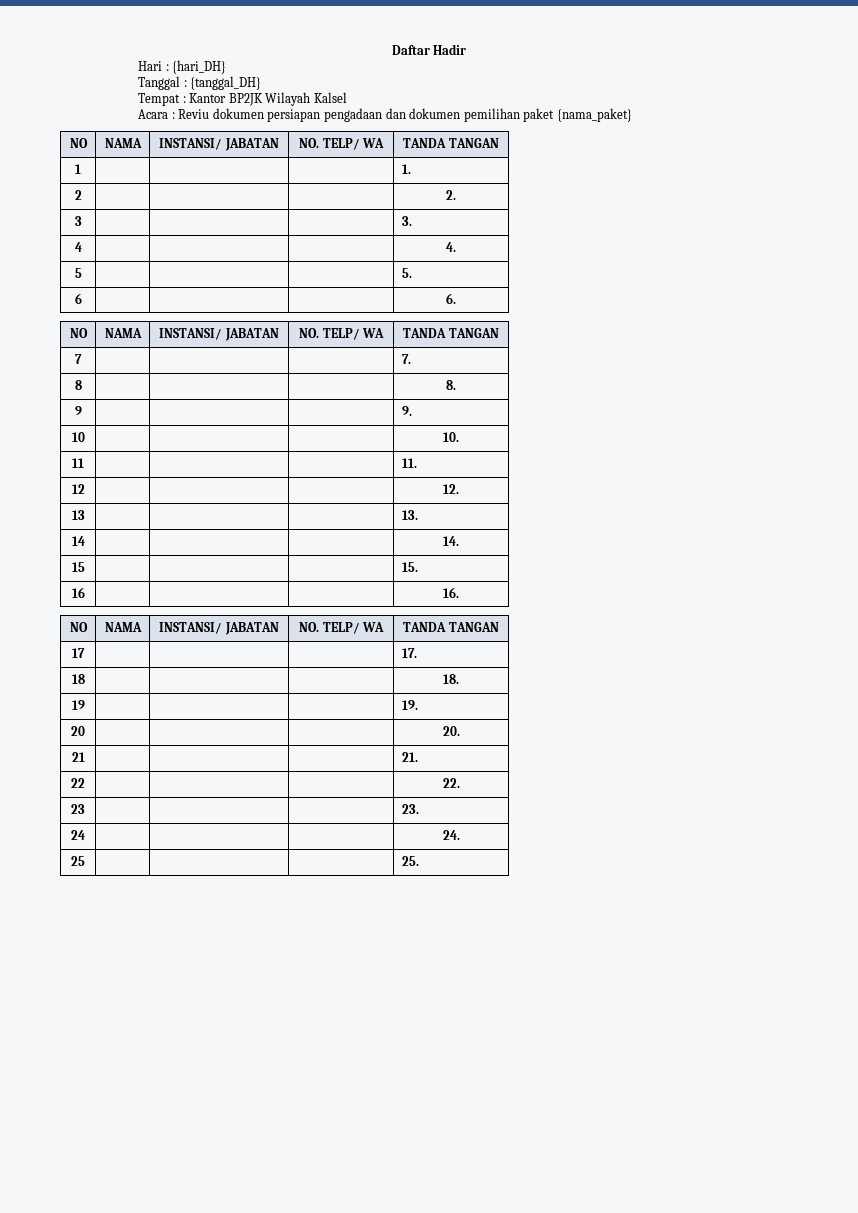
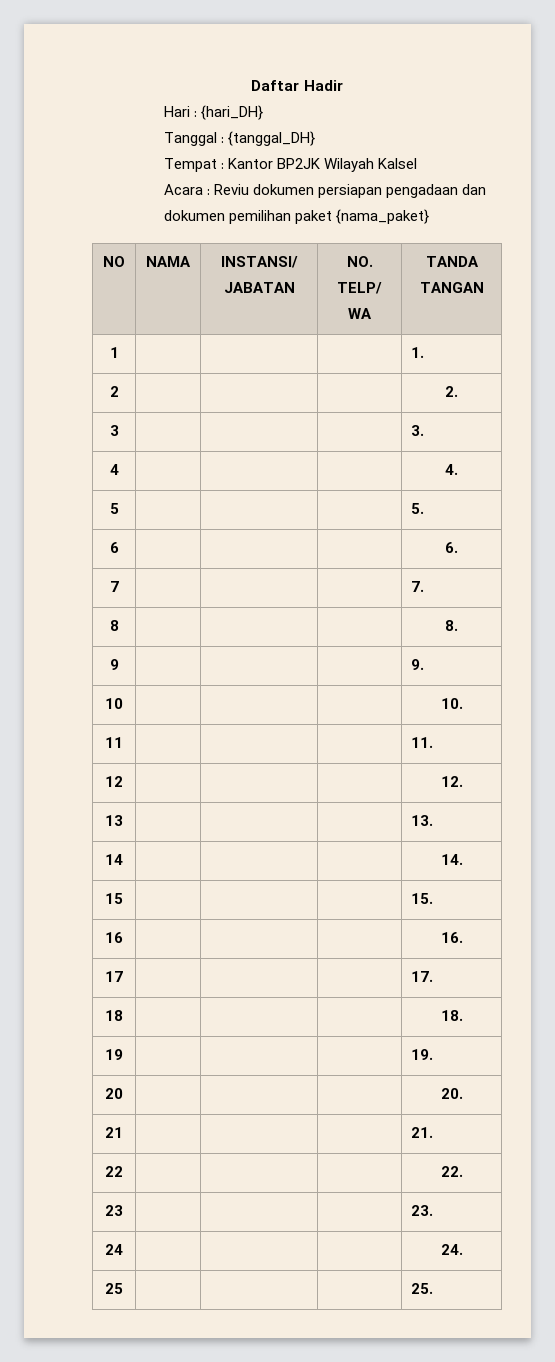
  6 | | | | 6.
- NO | NAMA | INSTANSI/ JABATAN | NO. TELP/ WA | TANDA TANGAN
  16 | | | | 16.
- NO | NAMA | INSTANSI/ JABATAN | NO. TELP/ WA | TANDA TANGAN

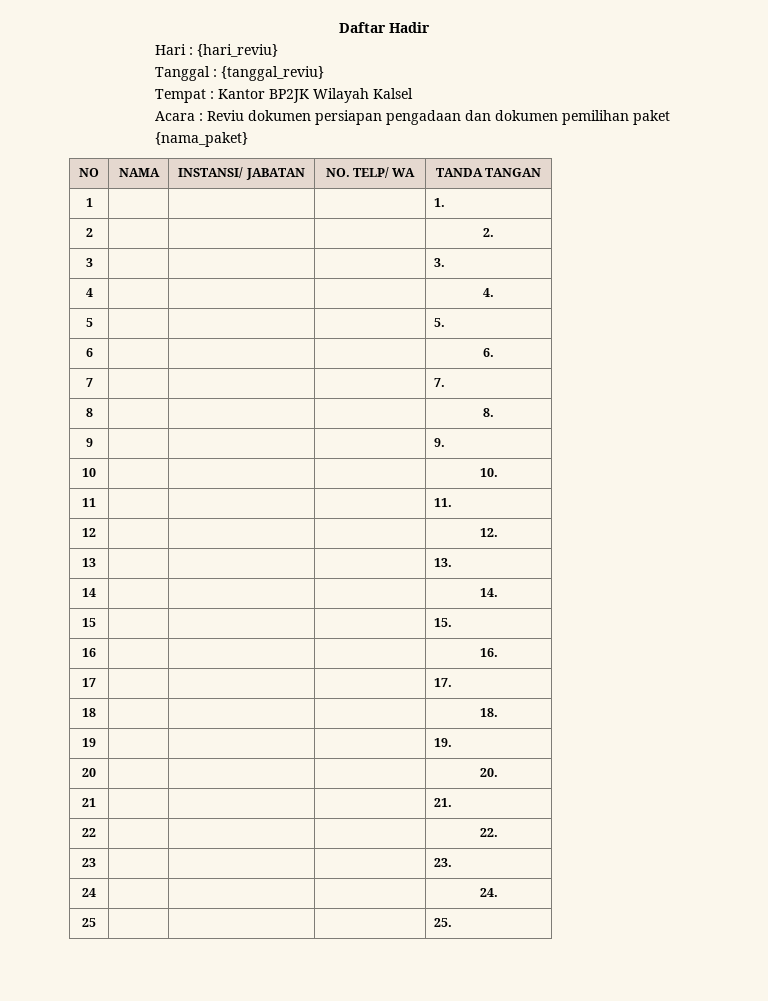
- Hari : {hari_DH}
+ Hari : {hari_reviu}
- Tanggal : {tanggal_DH}
+ Tanggal : {tanggal_reviu}

